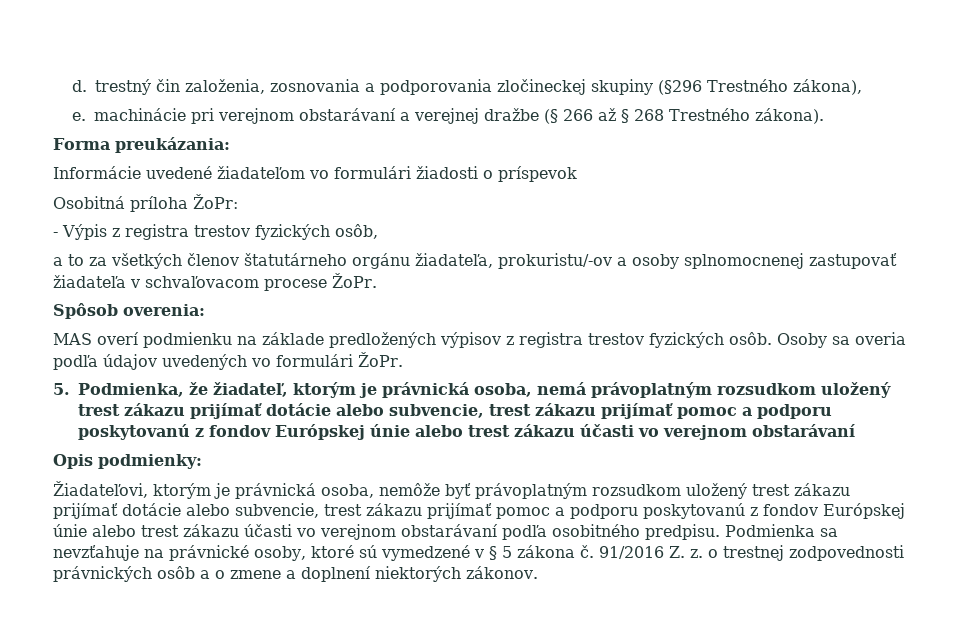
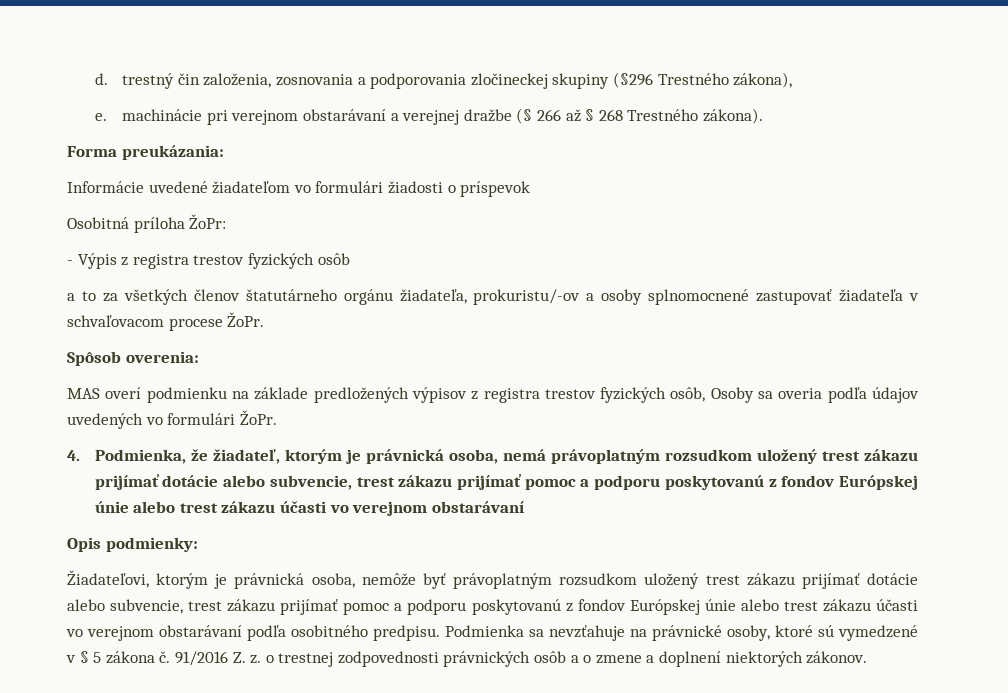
- - Výpis z registra trestov fyzických osôb,
+ - Výpis z registra trestov fyzických osôb
- a to za všetkých členov štatutárneho orgánu žiadateľa, prokuristu/-ov a osoby splnomocnenej zastupovať žiadateľa v schvaľovacom procese ŽoPr.
+ a to za všetkých členov štatutárneho orgánu žiadateľa, prokuristu/-ov a osoby splnomocnené zastupovať žiadateľa v schvaľovacom procese ŽoPr.
- MAS overí podmienku na základe predložených výpisov z registra trestov fyzických osôb. Osoby sa overia podľa údajov uvedených vo formulári ŽoPr.
+ MAS overí podmienku na základe predložených výpisov z registra trestov fyzických osôb, Osoby sa overia podľa údajov uvedených vo formulári ŽoPr.
- 5. Podmienka, že žiadateľ, ktorým je právnická osoba, nemá právoplatným rozsudkom uložený trest zákazu prijímať dotácie alebo subvencie, trest zákazu prijímať pomoc a podporu poskytovanú z fondov Európskej únie alebo trest zákazu účasti vo verejnom obstarávaní
+ 4. Podmienka, že žiadateľ, ktorým je právnická osoba, nemá právoplatným rozsudkom uložený trest zákazu prijímať dotácie alebo subvencie, trest zákazu prijímať pomoc a podporu poskytovanú z fondov Európskej únie alebo trest zákazu účasti vo verejnom obstarávaní

